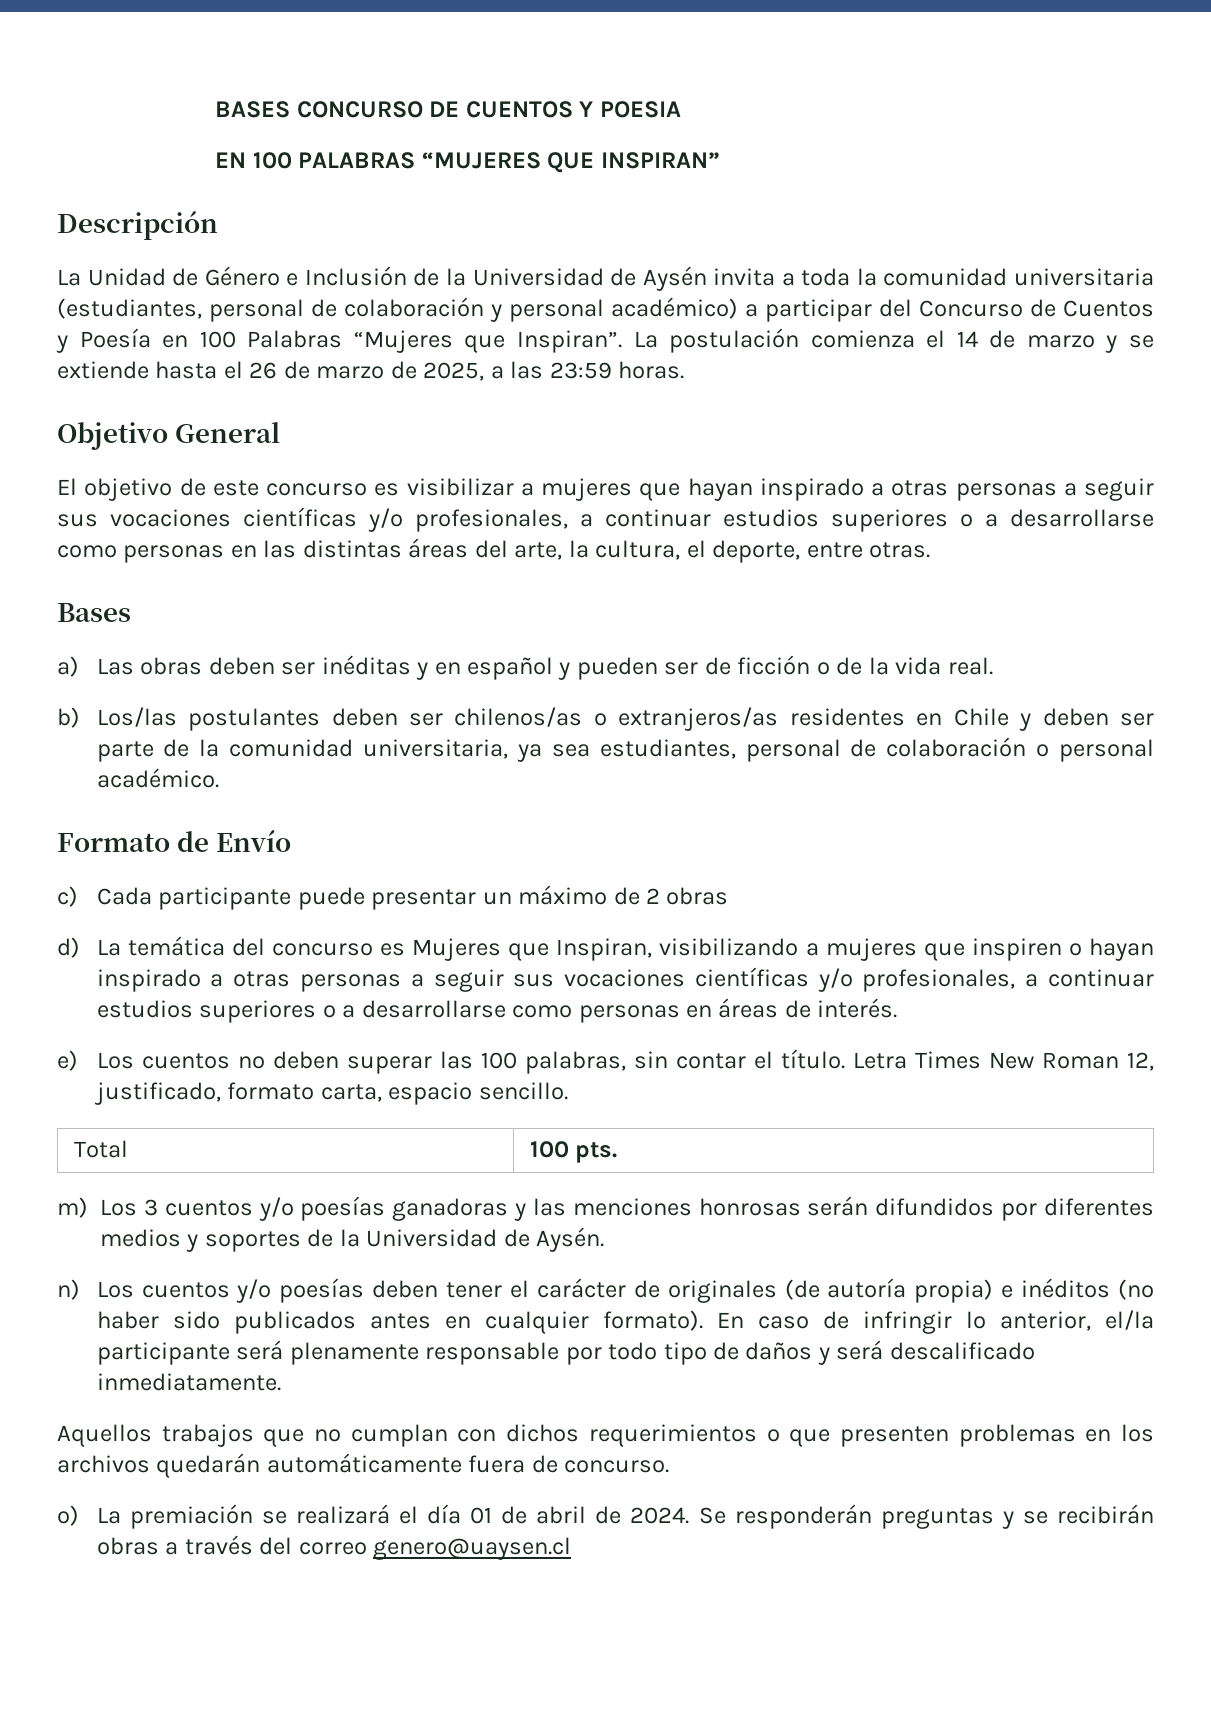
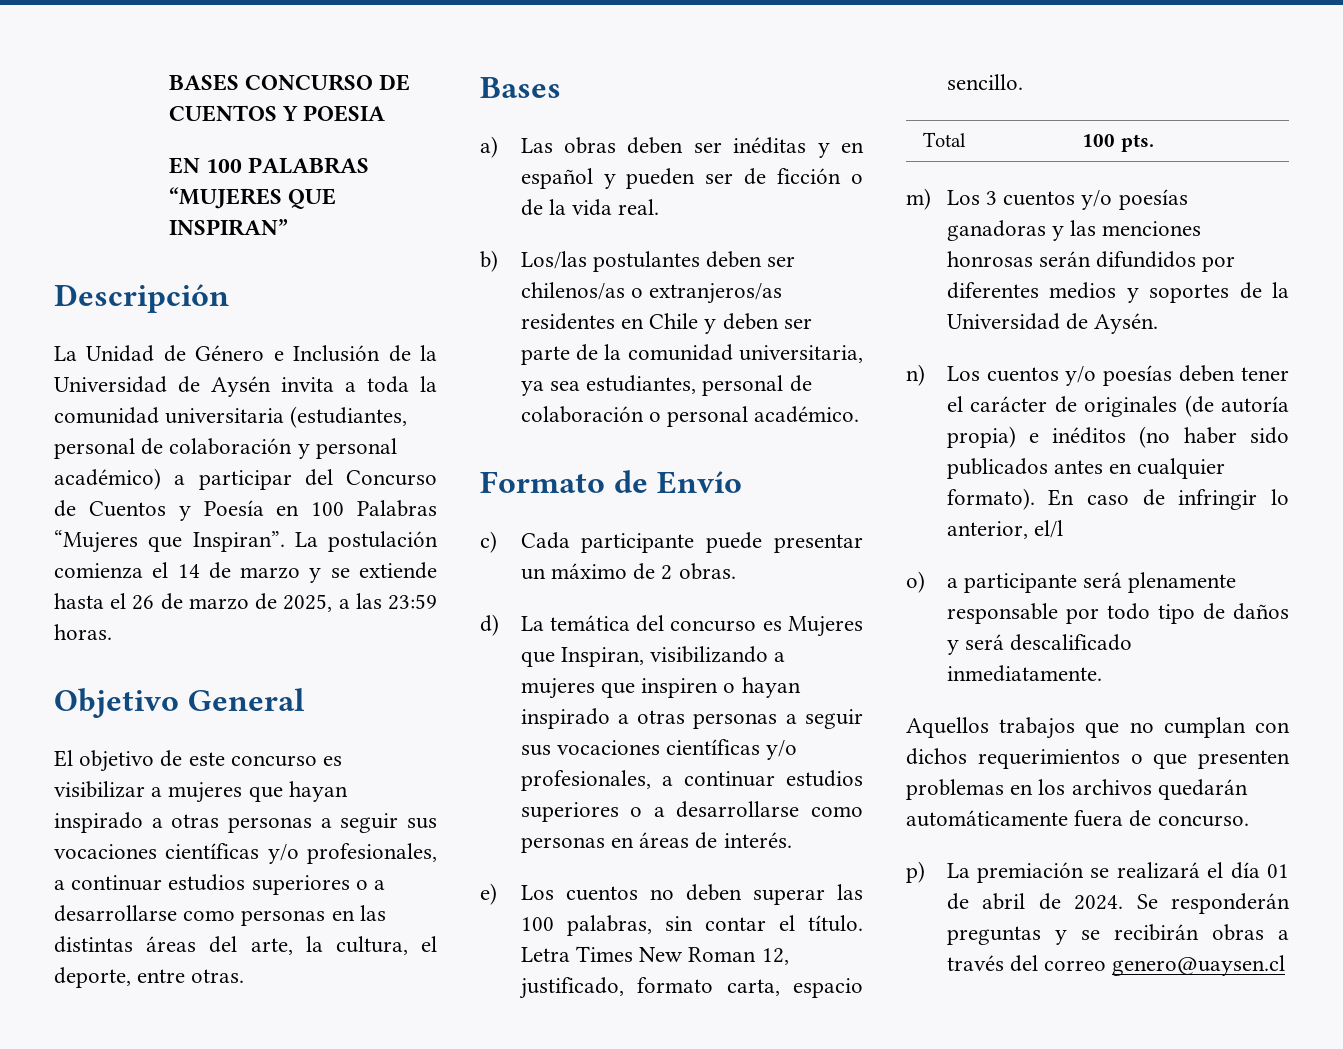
- c) Cada participante puede presentar un máximo de 2 obras
+ c) Cada participante puede presentar un máximo de 2 obras.
- En caso de infringir lo anterior, el/la participante será plenamente responsable por todo tipo de daños y será descalificado inmediatamente.
+ En caso de infringir lo anterior, el/l
+ o) a participante será plenamente responsable por todo tipo de daños y será descalificado inmediatamente.
- o) La premiación se realizará el día 01 de abril de 2024.
+ p) La premiación se realizará el día 01 de abril de 2024.

